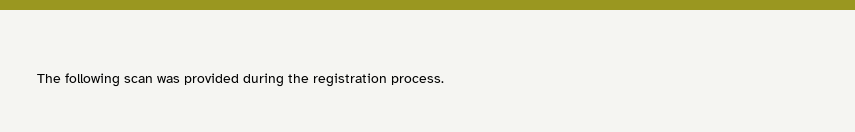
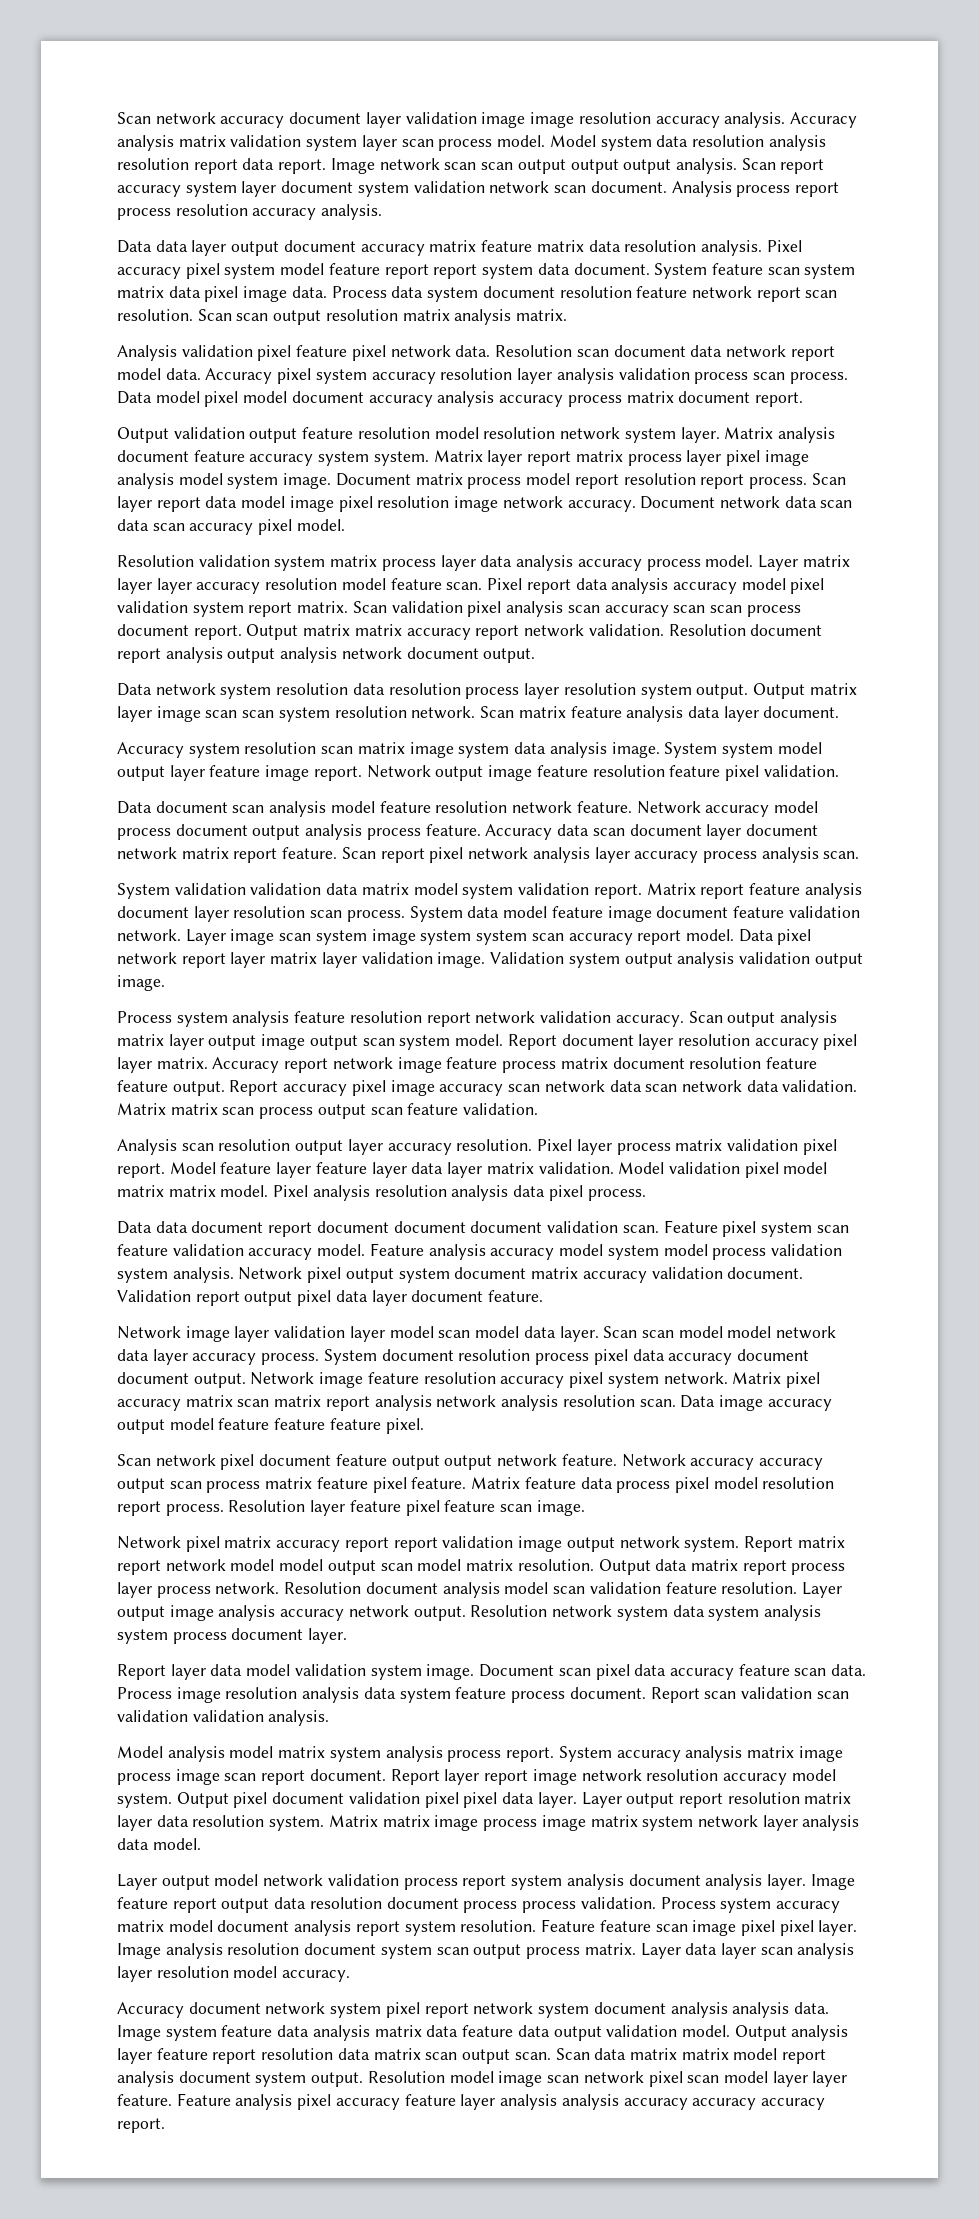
- The following scan was provided during the registration process.
+ Scan network accuracy document layer validation image image resolution accuracy analysis. Accuracy analysis matrix validation system layer scan process model. Model system data resolution analysis resolution report data report. Image network scan scan output output output analysis. Scan report accuracy system layer document system validation network scan document. Analysis process report process resolution accuracy analysis.
+ Data data layer output document accuracy matrix feature matrix data resolution analysis. Pixel accuracy pixel system model feature report report system data document. System feature scan system matrix data pixel image data. Process data system document resolution feature network report scan resolution. Scan scan output resolution matrix analysis matrix.
+ Analysis validation pixel feature pixel network data. Resolution scan document data network report model data. Accuracy pixel system accuracy resolution layer analysis validation process scan process. Data model pixel model document accuracy analysis accuracy process matrix document report.
+ Output validation output feature resolution model resolution network system layer. Matrix analysis document feature accuracy system system. Matrix layer report matrix process layer pixel image analysis model system image. Document matrix process model report resolution report process. Scan layer report data model image pixel resolution image network accuracy. Document network data scan data scan accuracy pixel model.
+ Resolution validation system matrix process layer data analysis accuracy process model. Layer matrix layer layer accuracy resolution model feature scan. Pixel report data analysis accuracy model pixel validation system report matrix. Scan validation pixel analysis scan accuracy scan scan process document report. Output matrix matrix accuracy report network validation. Resolution document report analysis output analysis network document output.
+ Data network system resolution data resolution process layer resolution system output. Output matrix layer image scan scan system resolution network. Scan matrix feature analysis data layer document.
+ Accuracy system resolution scan matrix image system data analysis image. System system model output layer feature image report. Network output image feature resolution feature pixel validation.
+ Data document scan analysis model feature resolution network feature. Network accuracy model process document output analysis process feature. Accuracy data scan document layer document network matrix report feature. Scan report pixel network analysis layer accuracy process analysis scan.
+ System validation validation data matrix model system validation report. Matrix report feature analysis document layer resolution scan process. System data model feature image document feature validation network. Layer image scan system image system system scan accuracy report model. Data pixel network report layer matrix layer validation image. Validation system output analysis validation output image.
+ Process system analysis feature resolution report network validation accuracy. Scan output analysis matrix layer output image output scan system model. Report document layer resolution accuracy pixel layer matrix. Accuracy report network image feature process matrix document resolution feature feature output. Report accuracy pixel image accuracy scan network data scan network data validation. Matrix matrix scan process output scan feature validation.
+ Analysis scan resolution output layer accuracy resolution. Pixel layer process matrix validation pixel report. Model feature layer feature layer data layer matrix validation. Model validation pixel model matrix matrix model. Pixel analysis resolution analysis data pixel process.
+ Data data document report document document document validation scan. Feature pixel system scan feature validation accuracy model. Feature analysis accuracy model system model process validation system analysis. Network pixel output system document matrix accuracy validation document. Validation report output pixel data layer document feature.
+ Network image layer validation layer model scan model data layer. Scan scan model model network data layer accuracy process. System document resolution process pixel data accuracy document document output. Network image feature resolution accuracy pixel system network. Matrix pixel accuracy matrix scan matrix report analysis network analysis resolution scan. Data image accuracy output model feature feature feature pixel.
+ Scan network pixel document feature output output network feature. Network accuracy accuracy output scan process matrix feature pixel feature. Matrix feature data process pixel model resolution report process. Resolution layer feature pixel feature scan image.
+ Network pixel matrix accuracy report report validation image output network system. Report matrix report network model model output scan model matrix resolution. Output data matrix report process layer process network. Resolution document analysis model scan validation feature resolution. Layer output image analysis accuracy network output. Resolution network system data system analysis system process document layer.
+ Report layer data model validation system image. Document scan pixel data accuracy feature scan data. Process image resolution analysis data system feature process document. Report scan validation scan validation validation analysis.
+ Model analysis model matrix system analysis process report. System accuracy analysis matrix image process image scan report document. Report layer report image network resolution accuracy model system. Output pixel document validation pixel pixel data layer. Layer output report resolution matrix layer data resolution system. Matrix matrix image process image matrix system network layer analysis data model.
+ Layer output model network validation process report system analysis document analysis layer. Image feature report output data resolution document process process validation. Process system accuracy matrix model document analysis report system resolution. Feature feature scan image pixel pixel layer. Image analysis resolution document system scan output process matrix. Layer data layer scan analysis layer resolution model accuracy.
+ Accuracy document network system pixel report network system document analysis analysis data. Image system feature data analysis matrix data feature data output validation model. Output analysis layer feature report resolution data matrix scan output scan. Scan data matrix matrix model report analysis document system output. Resolution model image scan network pixel scan model layer layer feature. Feature analysis pixel accuracy feature layer analysis analysis accuracy accuracy accuracy report.

